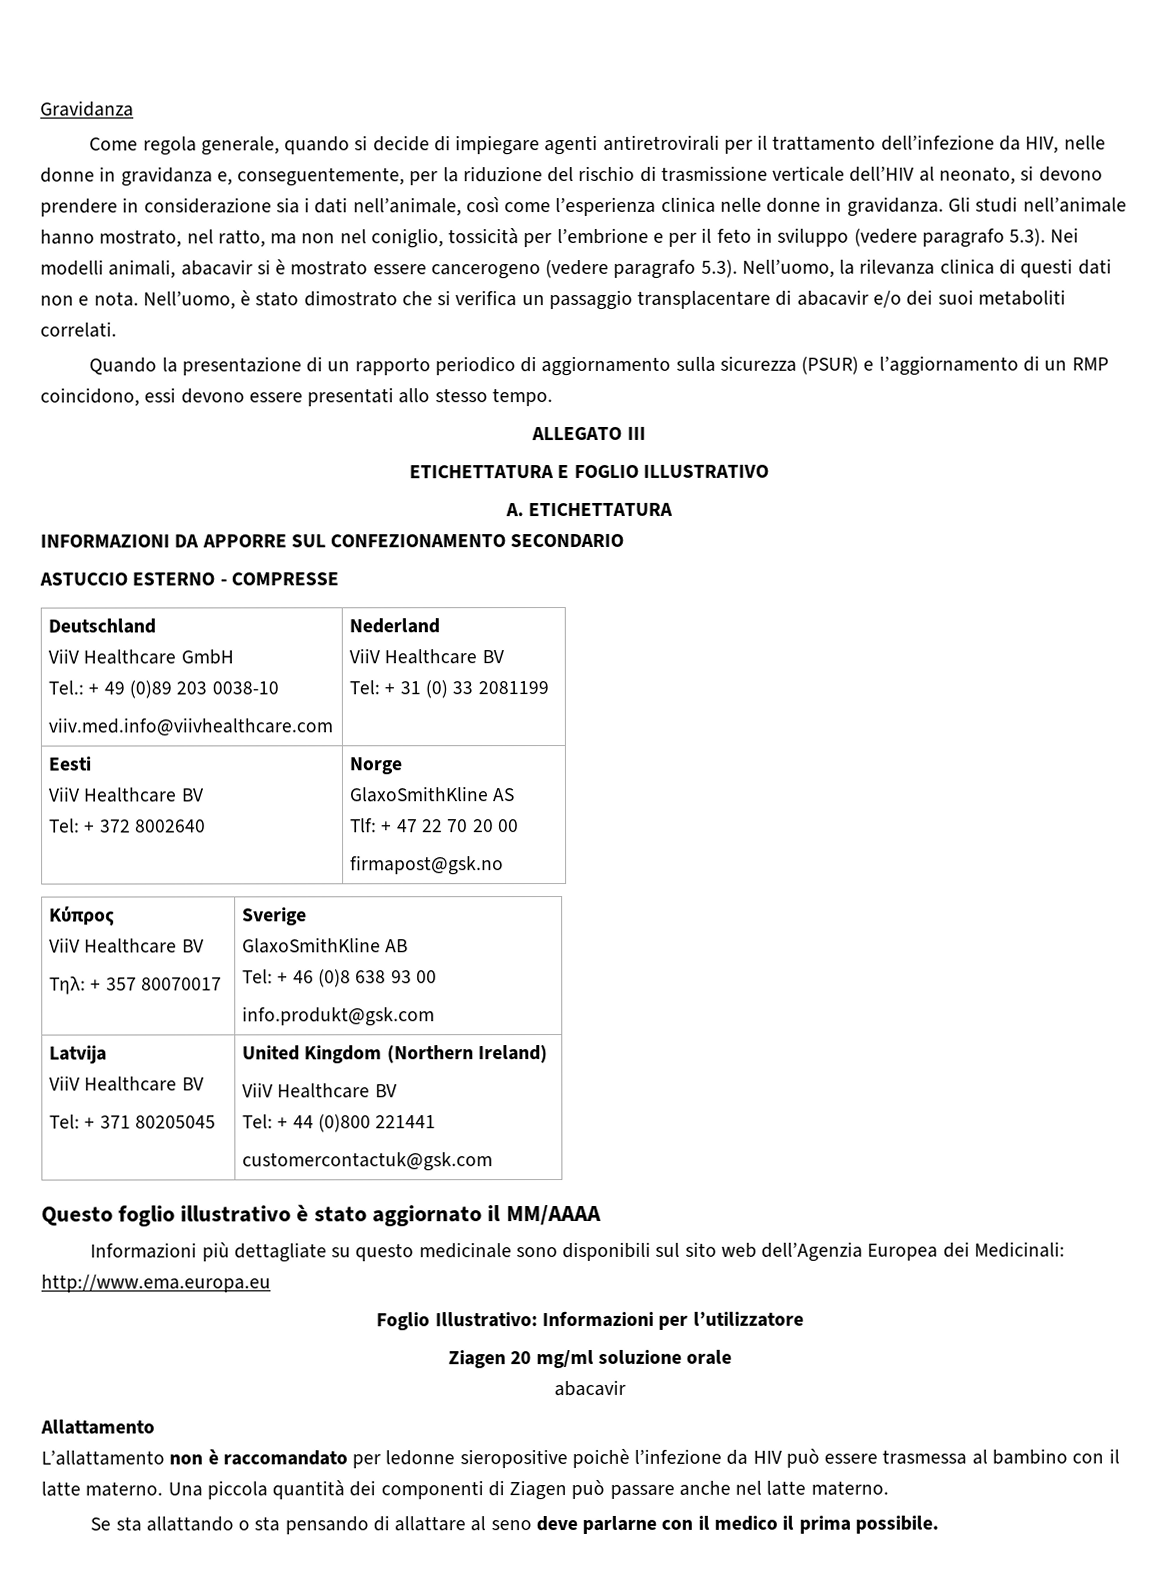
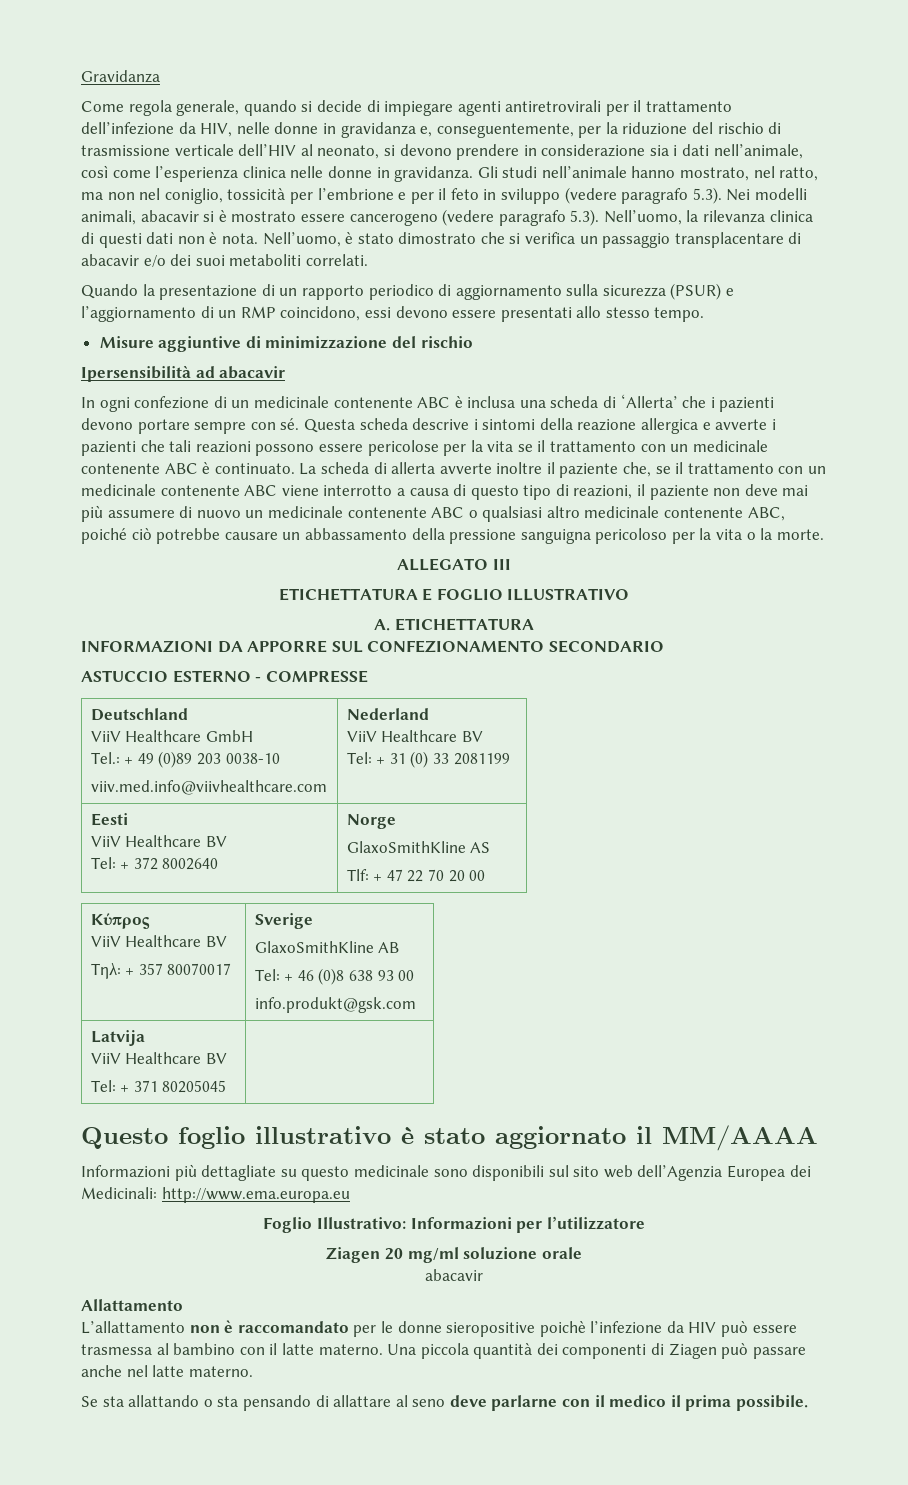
- Gli studi nell’animale hanno mostrato, nel ratto, ma non nel coniglio, tossicità per l’embrione e per il feto in sviluppo (vedere paragrafo 5.3). Nei modelli animali, abacavir si è mostrato essere cancerogeno (vedere paragrafo 5.3). Nell’uomo, la rilevanza clinica di questi dati non e nota.
+ Gli studi nell’animale hanno mostrato, nel ratto, ma non nel coniglio, tossicità per l’embrione e per il feto in sviluppo (vedere paragrafo 5.3). Nei modelli animali, abacavir si è mostrato essere cancerogeno (vedere paragrafo 5.3). Nell’uomo, la rilevanza clinica di questi dati non è nota.
+ Misure aggiuntive di minimizzazione del rischio
+ Ipersensibilità ad abacavir
+ In ogni confezione di un medicinale contenente ABC è inclusa una scheda di ‘Allerta’ che i pazienti devono portare sempre con sé. Questa scheda descrive i sintomi della reazione allergica e avverte i pazienti che tali reazioni possono essere pericolose per la vita se il trattamento con un medicinale contenente ABC è continuato. La scheda di allerta avverte inoltre il paziente che, se il trattamento con un medicinale contenente ABC viene interrotto a causa di questo tipo di reazioni, il paziente non deve mai più assumere di nuovo un medicinale contenente ABC o qualsiasi altro medicinale contenente ABC, poiché ciò potrebbe causare un abbassamento della pressione sanguigna pericoloso per la vita o la morte.
  Eesti
  ViiV Healthcare BV
  Tel: + 372 8002640 | Norge
  GlaxoSmithKline AS
  Tlf: + 47 22 70 20 00
- firmapost@gsk.no
  Latvija
  ViiV Healthcare BV
- Tel: + 371 80205045 | United Kingdom (Northern Ireland)
- ViiV Healthcare BV
- Tel: + 44 (0)800 221441
- customercontactuk@gsk.com
+ Tel: + 371 80205045 |
- L’allattamento non è raccomandato per ledonne sieropositive poichè l’infezione da HIV può essere trasmessa al bambino con il latte materno.
+ L’allattamento non è raccomandato per le donne sieropositive poichè l’infezione da HIV può essere trasmessa al bambino con il latte materno.

